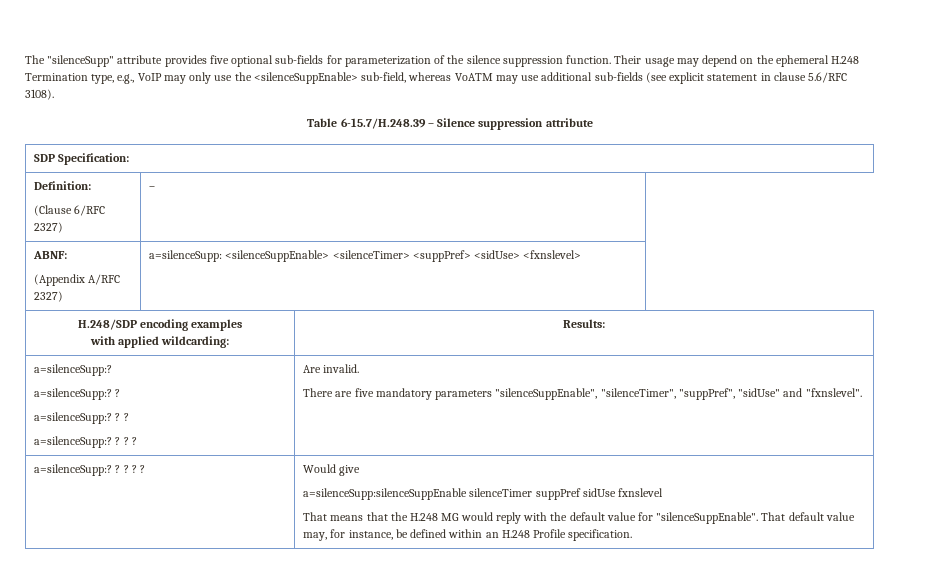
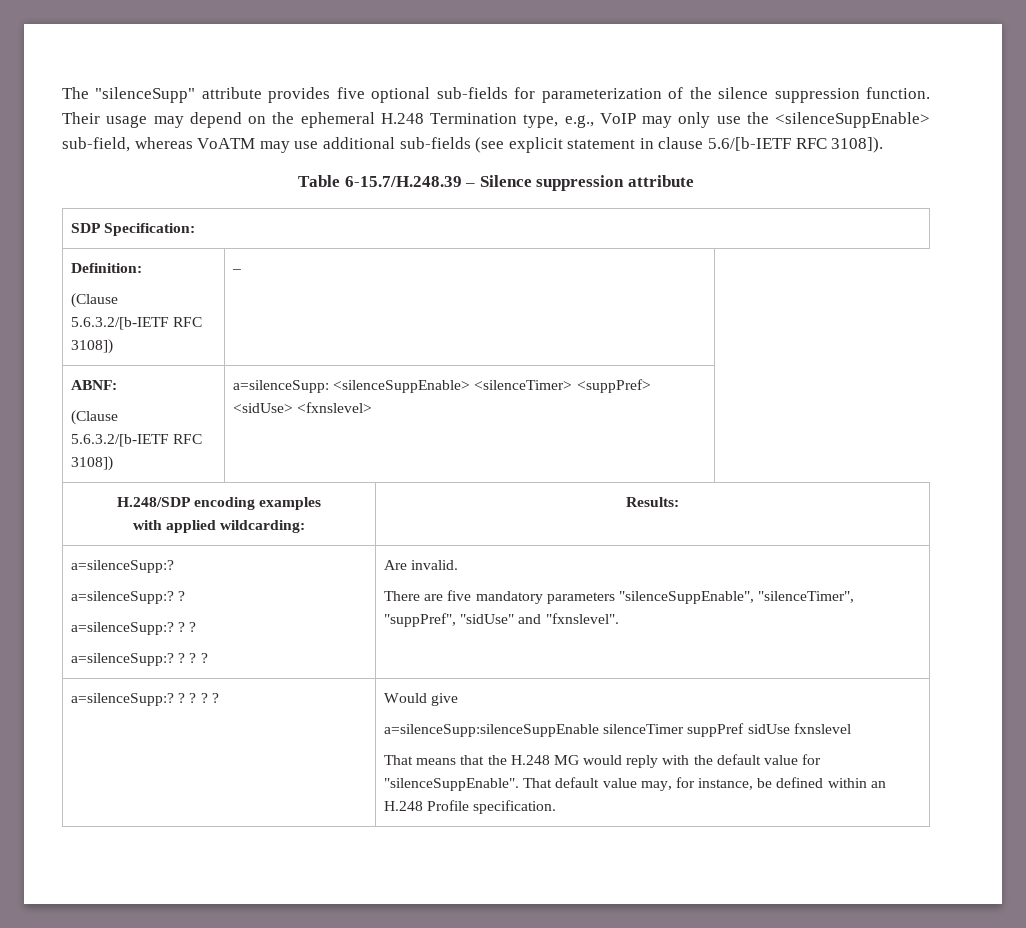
- Their usage may depend on the ephemeral H.248 Termination type, e.g., VoIP may only use the <silenceSuppEnable> sub-field, whereas VoATM may use additional sub-fields (see explicit statement in clause 5.6/RFC 3108).
+ Their usage may depend on the ephemeral H.248 Termination type, e.g., VoIP may only use the <silenceSuppEnable> sub-field, whereas VoATM may use additional sub-fields (see explicit statement in clause 5.6/[b-IETF RFC 3108]).
  Definition:
- (Clause 6/RFC 2327) | –
+ (Clause 5.6.3.2/[b-IETF RFC 3108]) | –
  ABNF:
- (Appendix A/RFC 2327) | a=silenceSupp: <silenceSuppEnable> <silenceTimer> <suppPref> <sidUse> <fxnslevel>
+ (Clause 5.6.3.2/[b-IETF RFC 3108]) | a=silenceSupp: <silenceSuppEnable> <silenceTimer> <suppPref> <sidUse> <fxnslevel>

